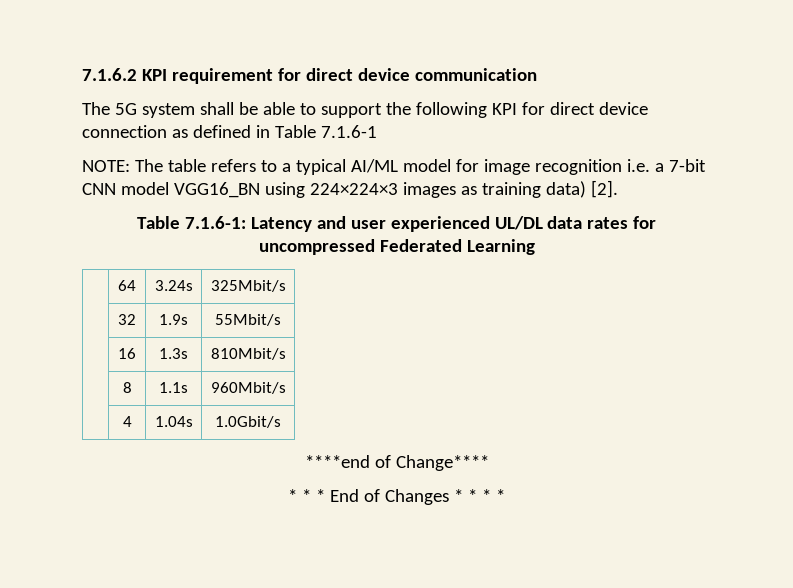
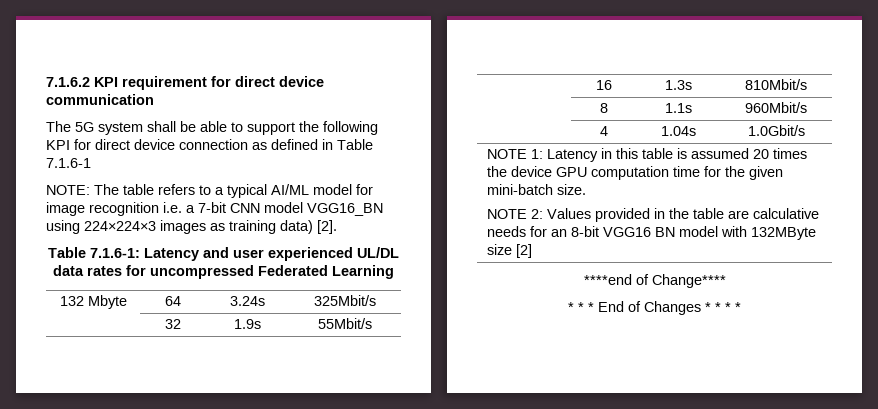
- | 64 | 3.24s | 325Mbit/s
+ 132 Mbyte | 64 | 3.24s | 325Mbit/s
+ NOTE 1: Latency in this table is assumed 20 times the device GPU computation time for the given mini-batch size.
+ NOTE 2: Values provided in the table are calculative needs for an 8-bit VGG16 BN model with 132MByte size [2]

